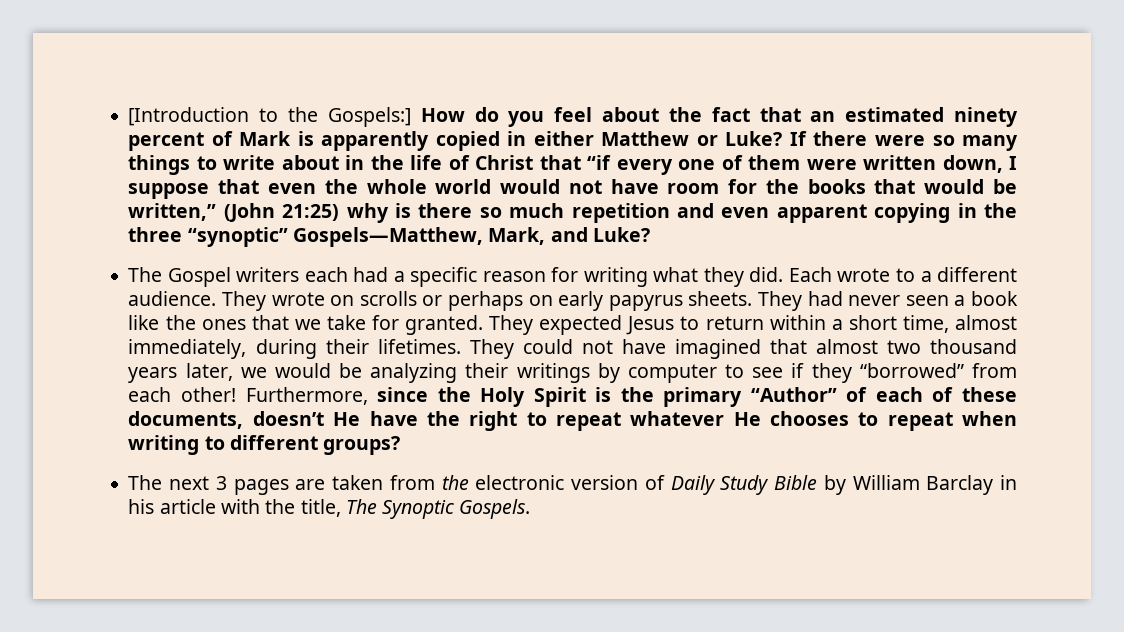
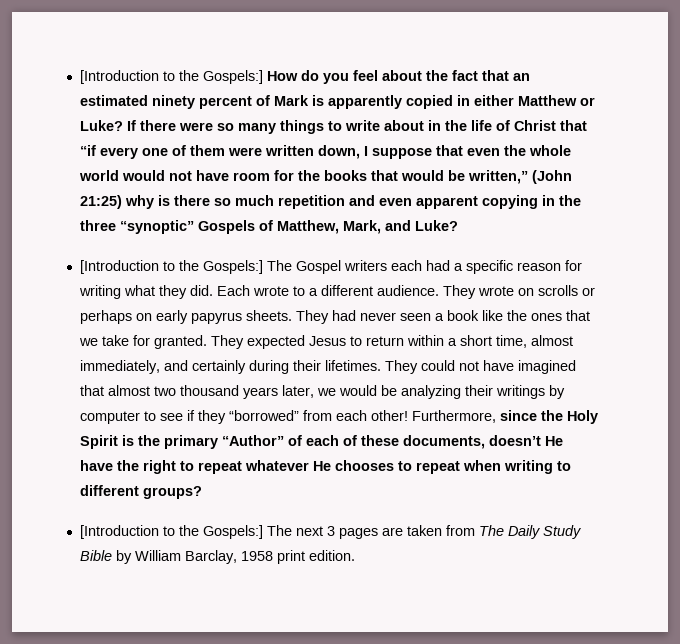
- If there were so many things to write about in the life of Christ that “if every one of them were written down, I suppose that even the whole world would not have room for the books that would be written,” (John 21:25) why is there so much repetition and even apparent copying in the three “synoptic” Gospels—Matthew, Mark, and Luke?
+ If there were so many things to write about in the life of Christ that “if every one of them were written down, I suppose that even the whole world would not have room for the books that would be written,” (John 21:25) why is there so much repetition and even apparent copying in the three “synoptic” Gospels of Matthew, Mark, and Luke?
- The Gospel writers each had a specific reason for writing what they did.
+ [Introduction to the Gospels:] The Gospel writers each had a specific reason for writing what they did.
- They expected Jesus to return within a short time, almost immediately, during their lifetimes.
+ They expected Jesus to return within a short time, almost immediately, and certainly during their lifetimes.
- The next 3 pages are taken from the electronic version of Daily Study Bible by William Barclay in his article with the title, The Synoptic Gospels.
+ [Introduction to the Gospels:] The next 3 pages are taken from The Daily Study Bible by William Barclay, 1958 print edition.

